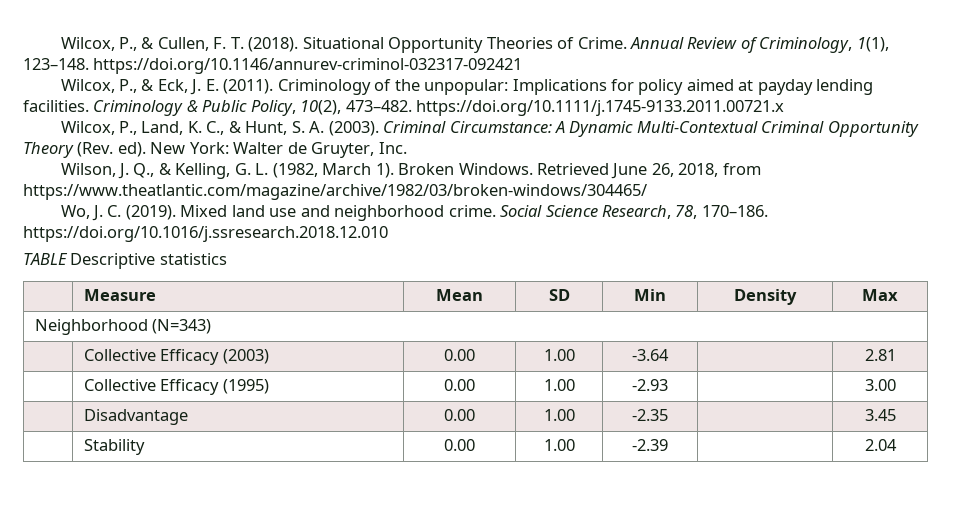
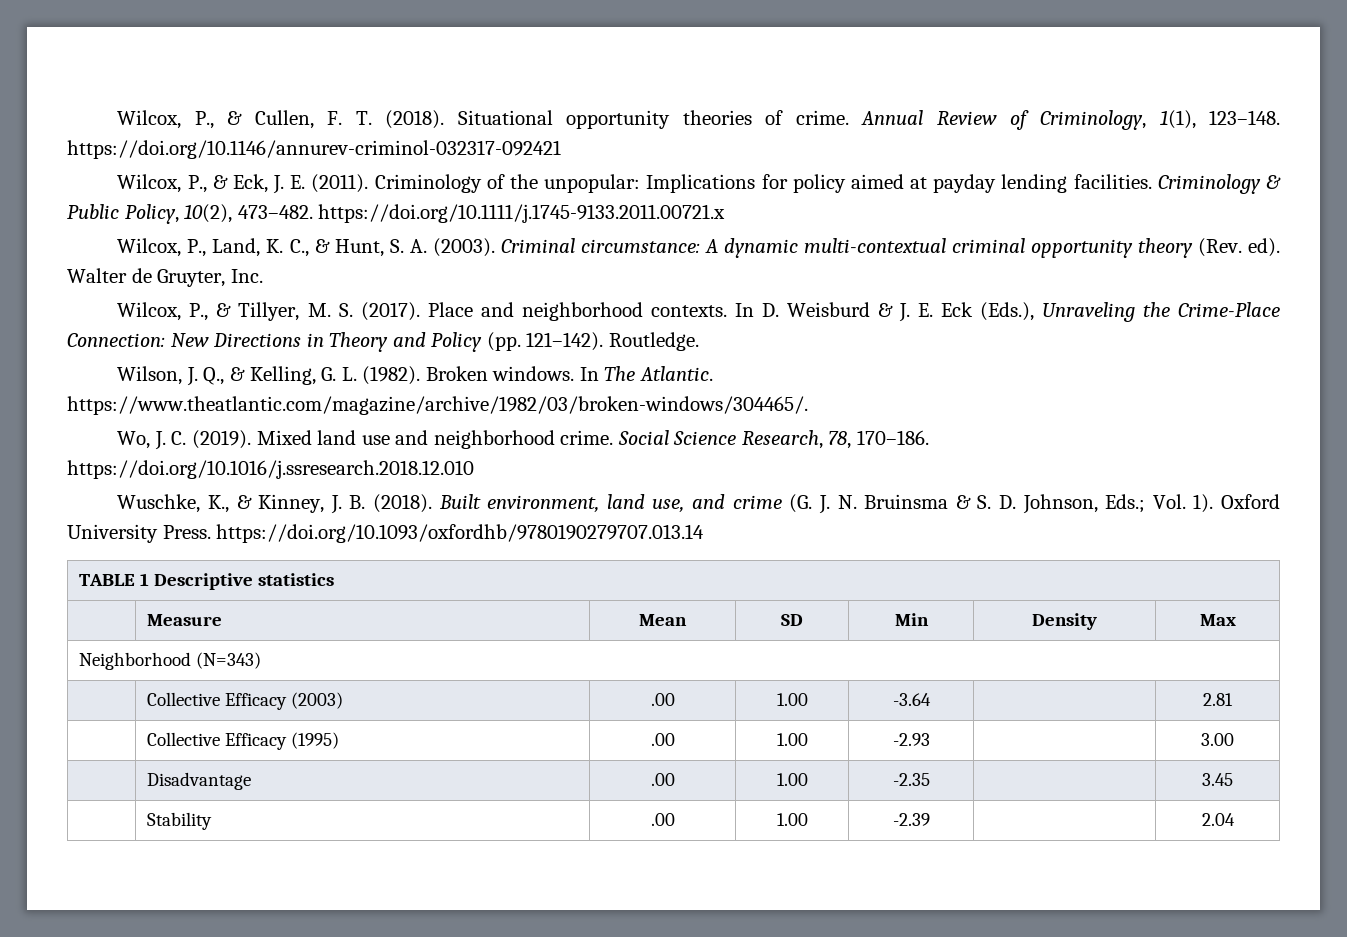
- Situational Opportunity Theories of Crime.
+ Situational opportunity theories of crime.
- Criminal Circumstance: A Dynamic Multi-Contextual Criminal Opportunity Theory (Rev. ed). New York: Walter de Gruyter, Inc.
+ Criminal circumstance: A dynamic multi-contextual criminal opportunity theory (Rev. ed). Walter de Gruyter, Inc.
+ Wilcox, P., & Tillyer, M. S. (2017). Place and neighborhood contexts. In D. Weisburd & J. E. Eck (Eds.), Unraveling the Crime-Place Connection: New Directions in Theory and Policy (pp. 121–142). Routledge.
- Wilson, J. Q., & Kelling, G. L. (1982, March 1). Broken Windows. Retrieved June 26, 2018, from https://www.theatlantic.com/magazine/archive/1982/03/broken-windows/304465/
+ Wilson, J. Q., & Kelling, G. L. (1982). Broken windows. In The Atlantic. https://www.theatlantic.com/magazine/archive/1982/03/broken-windows/304465/.
- TABLE Descriptive statistics
+ Wuschke, K., & Kinney, J. B. (2018). Built environment, land use, and crime (G. J. N. Bruinsma & S. D. Johnson, Eds.; Vol. 1). Oxford University Press. https://doi.org/10.1093/oxfordhb/9780190279707.013.14
+ TABLE 1 Descriptive statistics
- | Collective Efficacy (2003) | 0.00 | 1.00 | -3.64 | | 2.81
+ | Collective Efficacy (2003) | .00 | 1.00 | -3.64 | | 2.81
- | Collective Efficacy (1995) | 0.00 | 1.00 | -2.93 | | 3.00
+ | Collective Efficacy (1995) | .00 | 1.00 | -2.93 | | 3.00
- | Disadvantage | 0.00 | 1.00 | -2.35 | | 3.45
+ | Disadvantage | .00 | 1.00 | -2.35 | | 3.45
- | Stability | 0.00 | 1.00 | -2.39 | | 2.04
+ | Stability | .00 | 1.00 | -2.39 | | 2.04

